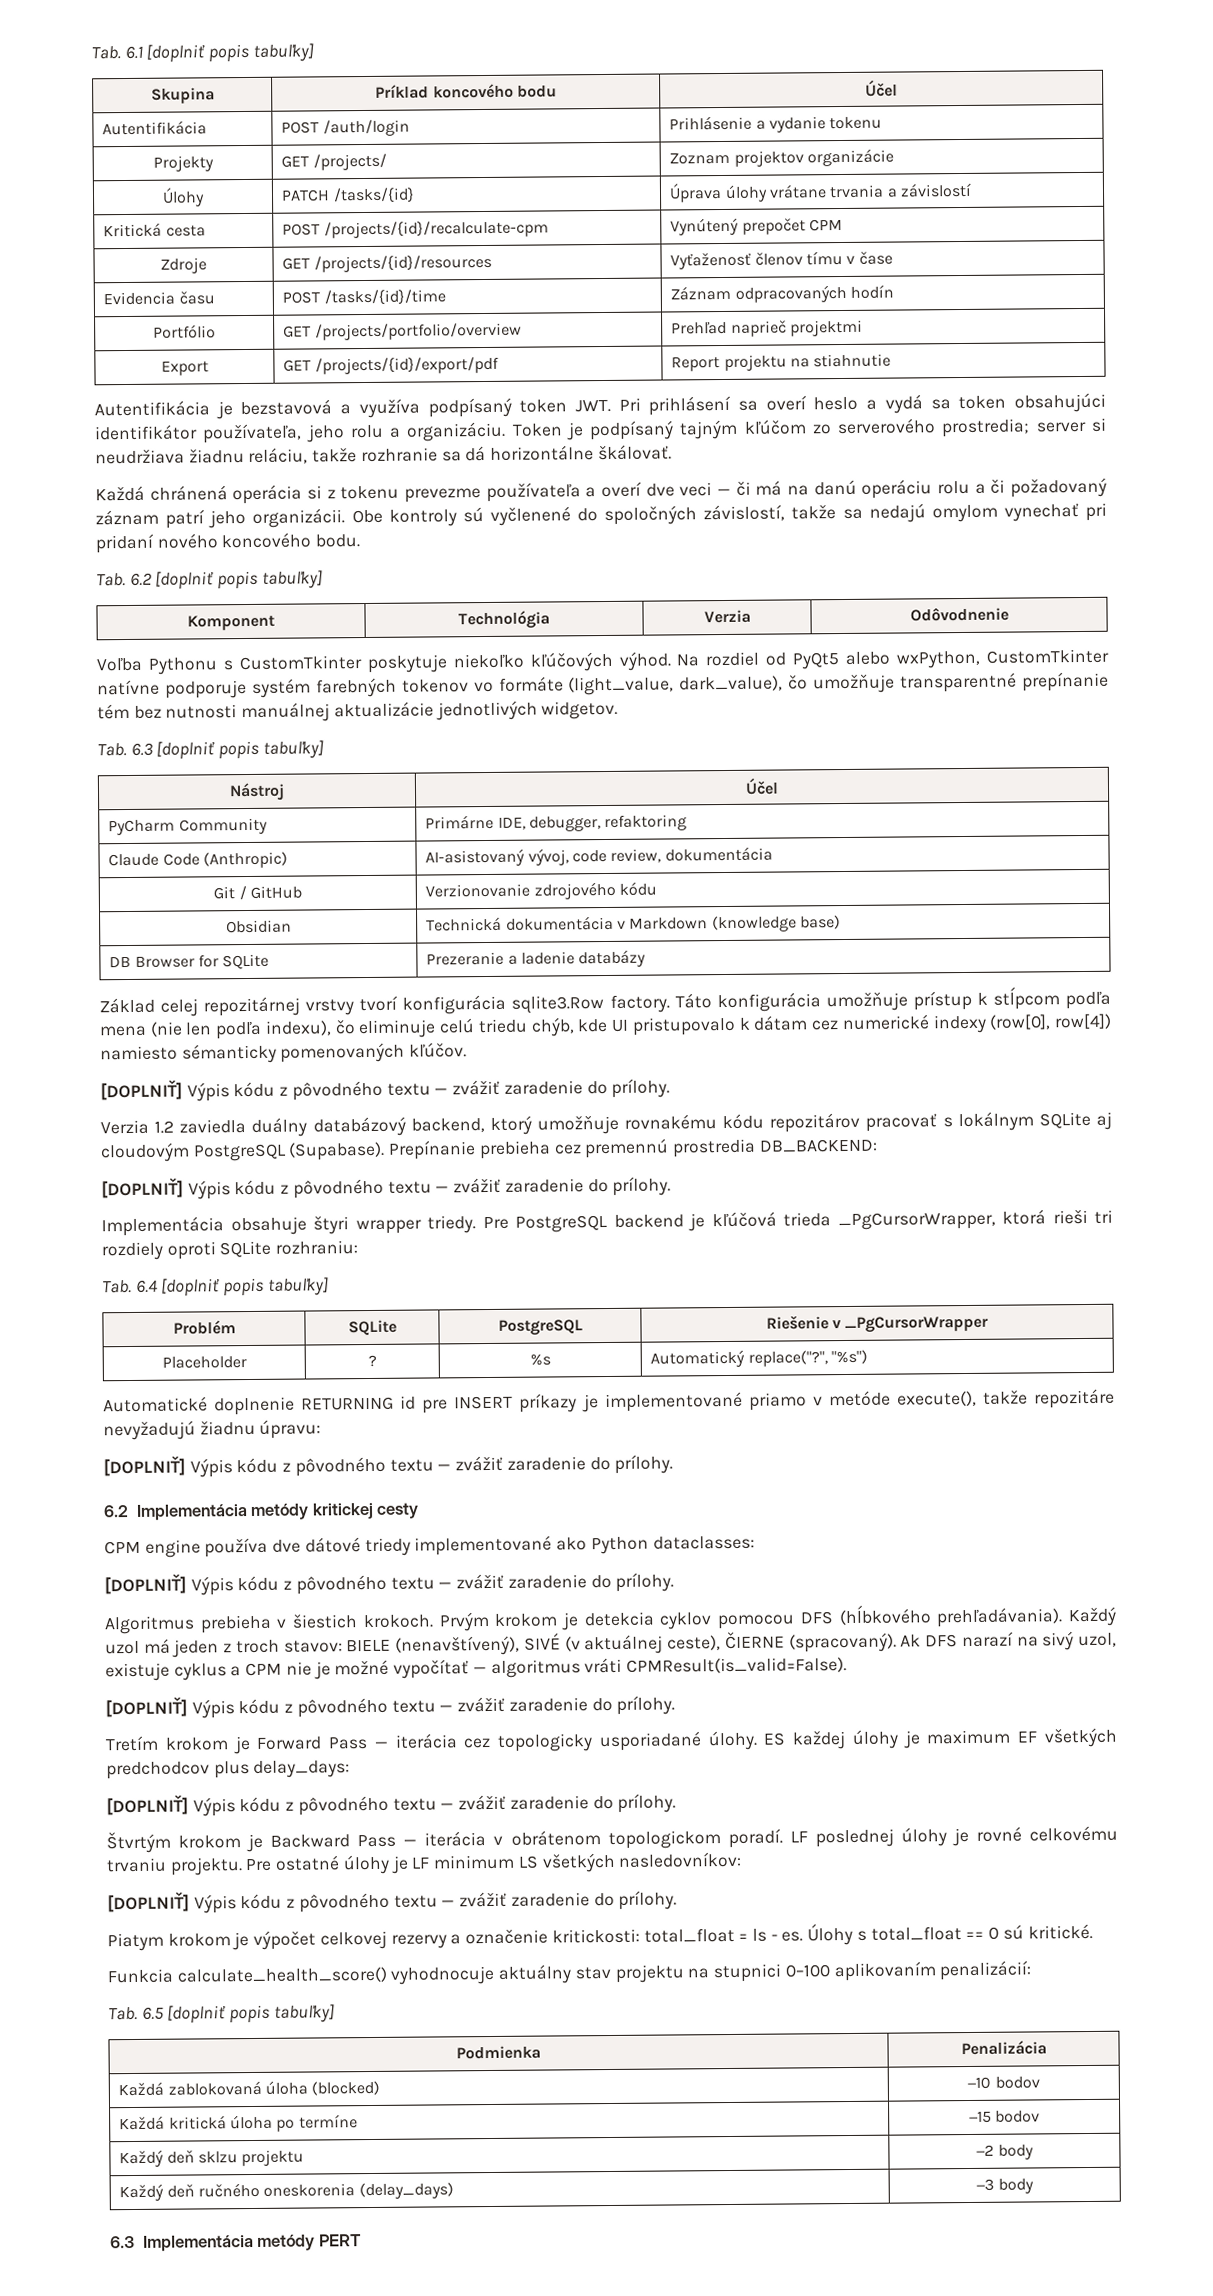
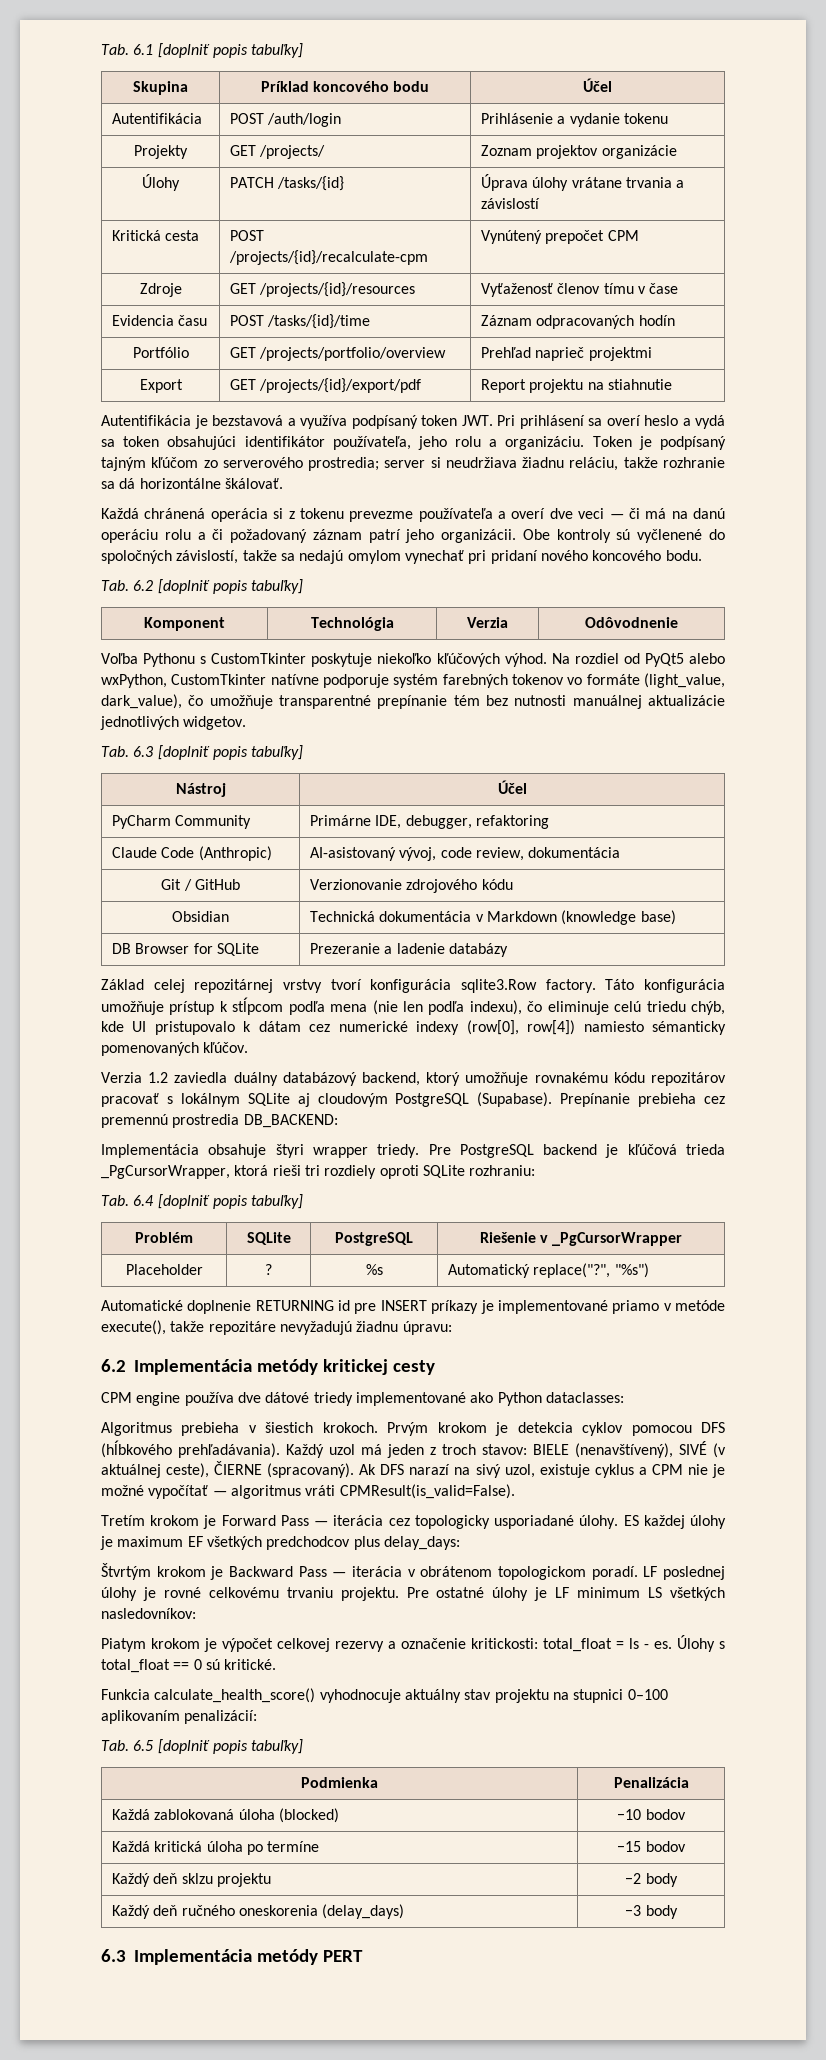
  Táto konfigurácia umožňuje prístup k stĺpcom podľa mena (nie len podľa indexu), čo eliminuje celú triedu chýb, kde UI pristupovalo k dátam cez numerické indexy (row[0], row[4]) namiesto sémanticky pomenovaných kľúčov.
- [DOPLNIŤ] Výpis kódu z pôvodného textu — zvážiť zaradenie do prílohy.
  Prepínanie prebieha cez premennú prostredia DB_BACKEND:
- [DOPLNIŤ] Výpis kódu z pôvodného textu — zvážiť zaradenie do prílohy.
  Automatické doplnenie RETURNING id pre INSERT príkazy je implementované priamo v metóde execute(), takže repozitáre nevyžadujú žiadnu úpravu:
- [DOPLNIŤ] Výpis kódu z pôvodného textu — zvážiť zaradenie do prílohy.
  CPM engine používa dve dátové triedy implementované ako Python dataclasses:
- [DOPLNIŤ] Výpis kódu z pôvodného textu — zvážiť zaradenie do prílohy.
  Ak DFS narazí na sivý uzol, existuje cyklus a CPM nie je možné vypočítať — algoritmus vráti CPMResult(is_valid=False).
- [DOPLNIŤ] Výpis kódu z pôvodného textu — zvážiť zaradenie do prílohy.
  ES každej úlohy je maximum EF všetkých predchodcov plus delay_days:
- [DOPLNIŤ] Výpis kódu z pôvodného textu — zvážiť zaradenie do prílohy.
  Pre ostatné úlohy je LF minimum LS všetkých nasledovníkov:
- [DOPLNIŤ] Výpis kódu z pôvodného textu — zvážiť zaradenie do prílohy.

